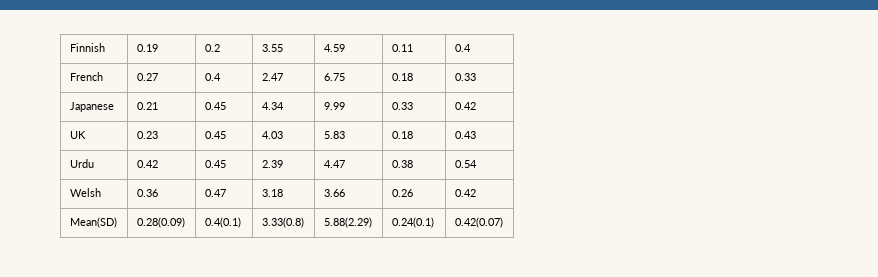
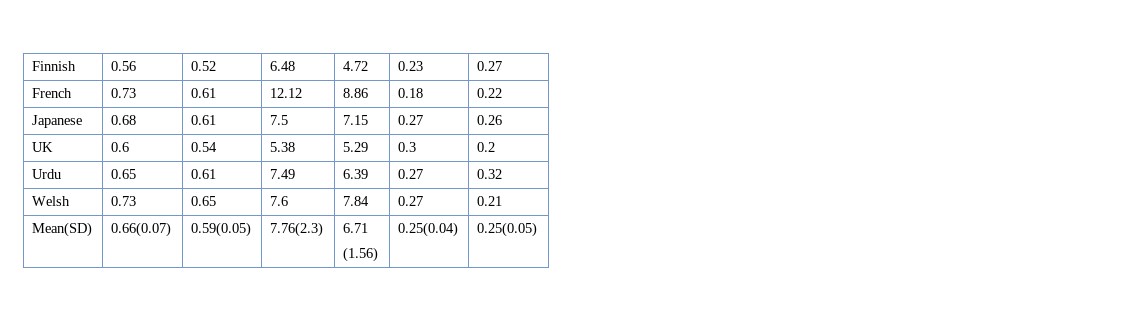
- Finnish | 0.19 | 0.2 | 3.55 | 4.59 | 0.11 | 0.4
- French | 0.27 | 0.4 | 2.47 | 6.75 | 0.18 | 0.33
+ Finnish | 0.56 | 0.52 | 6.48 | 4.72 | 0.23 | 0.27
+ French | 0.73 | 0.61 | 12.12 | 8.86 | 0.18 | 0.22
- Japanese | 0.21 | 0.45 | 4.34 | 9.99 | 0.33 | 0.42
- UK | 0.23 | 0.45 | 4.03 | 5.83 | 0.18 | 0.43
- Urdu | 0.42 | 0.45 | 2.39 | 4.47 | 0.38 | 0.54
- Welsh | 0.36 | 0.47 | 3.18 | 3.66 | 0.26 | 0.42
- Mean(SD) | 0.28(0.09) | 0.4(0.1) | 3.33(0.8) | 5.88(2.29) | 0.24(0.1) | 0.42(0.07)
+ Japanese | 0.68 | 0.61 | 7.5 | 7.15 | 0.27 | 0.26
+ UK | 0.6 | 0.54 | 5.38 | 5.29 | 0.3 | 0.2
+ Urdu | 0.65 | 0.61 | 7.49 | 6.39 | 0.27 | 0.32
+ Welsh | 0.73 | 0.65 | 7.6 | 7.84 | 0.27 | 0.21
+ Mean(SD) | 0.66(0.07) | 0.59(0.05) | 7.76(2.3) | 6.71
+ (1.56) | 0.25(0.04) | 0.25(0.05)

